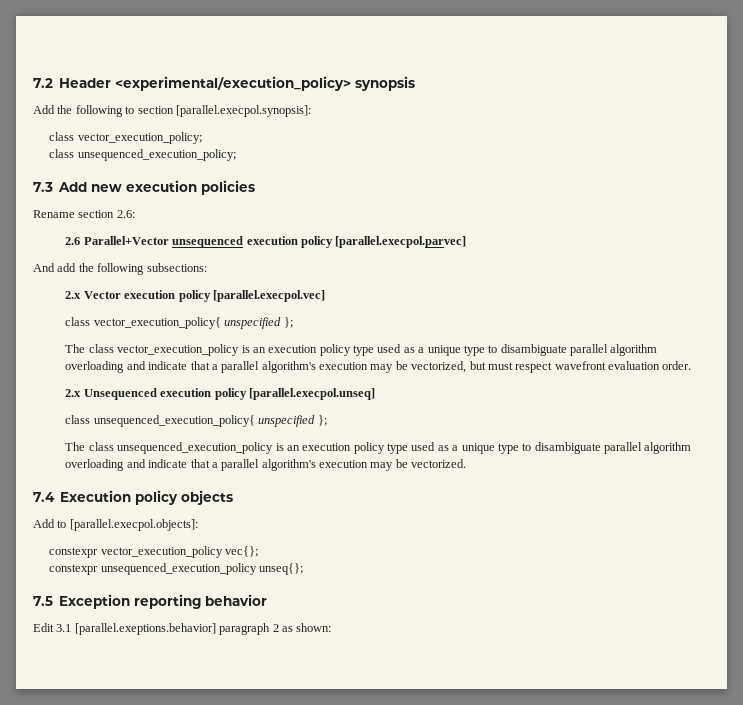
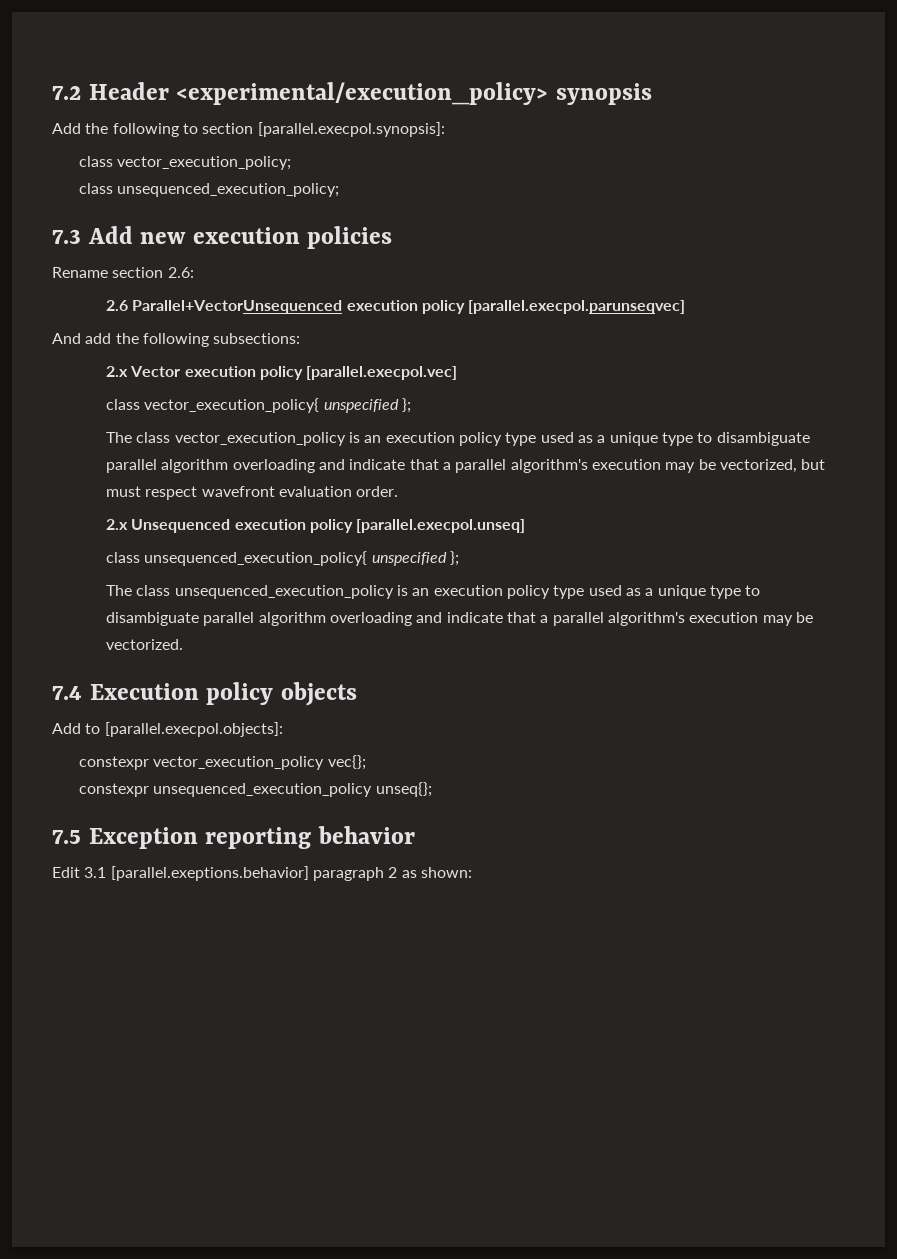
- 2.6 Parallel+Vector unsequenced execution policy [parallel.execpol.parvec]
+ 2.6 Parallel+VectorUnsequenced execution policy [parallel.execpol.parunseqvec]

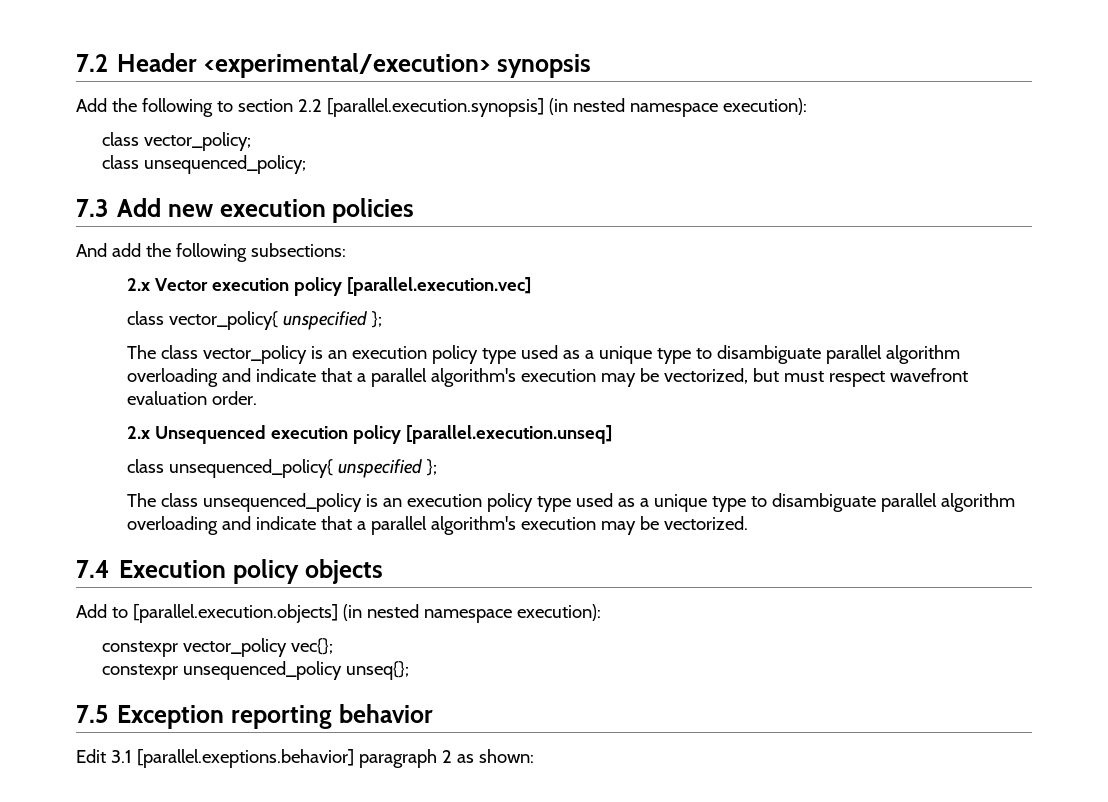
- 7.2 Header <experimental/execution_policy> synopsis
+ 7.2 Header <experimental/execution> synopsis
- Add the following to section [parallel.execpol.synopsis]:
- class vector_execution_policy;
- class unsequenced_execution_policy;
+ Add the following to section 2.2 [parallel.execution.synopsis] (in nested namespace execution):
+ class vector_policy;
+ class unsequenced_policy;
- Rename section 2.6:
- 2.6 Parallel+VectorUnsequenced execution policy [parallel.execpol.parunseqvec]
- 2.x Vector execution policy [parallel.execpol.vec]
- class vector_execution_policy{ unspecified };
- The class vector_execution_policy is an execution policy type used as a unique type to disambiguate parallel algorithm overloading and indicate that a parallel algorithm's execution may be vectorized, but must respect wavefront evaluation order.
+ 2.x Vector execution policy [parallel.execution.vec]
+ class vector_policy{ unspecified };
+ The class vector_policy is an execution policy type used as a unique type to disambiguate parallel algorithm overloading and indicate that a parallel algorithm's execution may be vectorized, but must respect wavefront evaluation order.
- 2.x Unsequenced execution policy [parallel.execpol.unseq]
- class unsequenced_execution_policy{ unspecified };
- The class unsequenced_execution_policy is an execution policy type used as a unique type to disambiguate parallel algorithm overloading and indicate that a parallel algorithm's execution may be vectorized.
+ 2.x Unsequenced execution policy [parallel.execution.unseq]
+ class unsequenced_policy{ unspecified };
+ The class unsequenced_policy is an execution policy type used as a unique type to disambiguate parallel algorithm overloading and indicate that a parallel algorithm's execution may be vectorized.
- Add to [parallel.execpol.objects]:
- constexpr vector_execution_policy vec{};
+ Add to [parallel.execution.objects] (in nested namespace execution):
+ constexpr vector_policy vec{};
- constexpr unsequenced_execution_policy unseq{};
+ constexpr unsequenced_policy unseq{};

